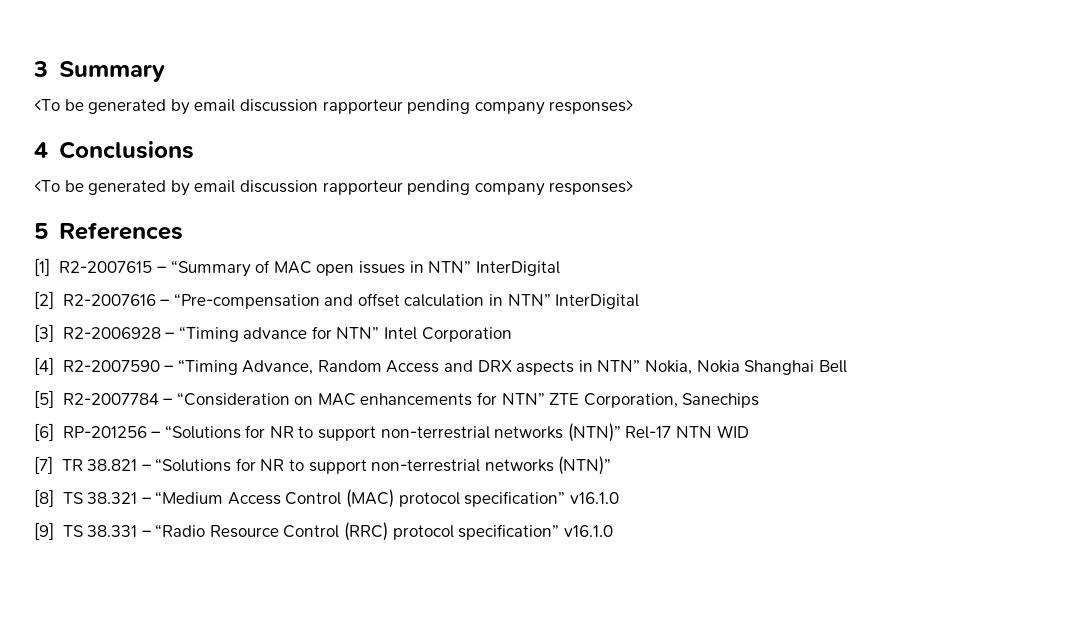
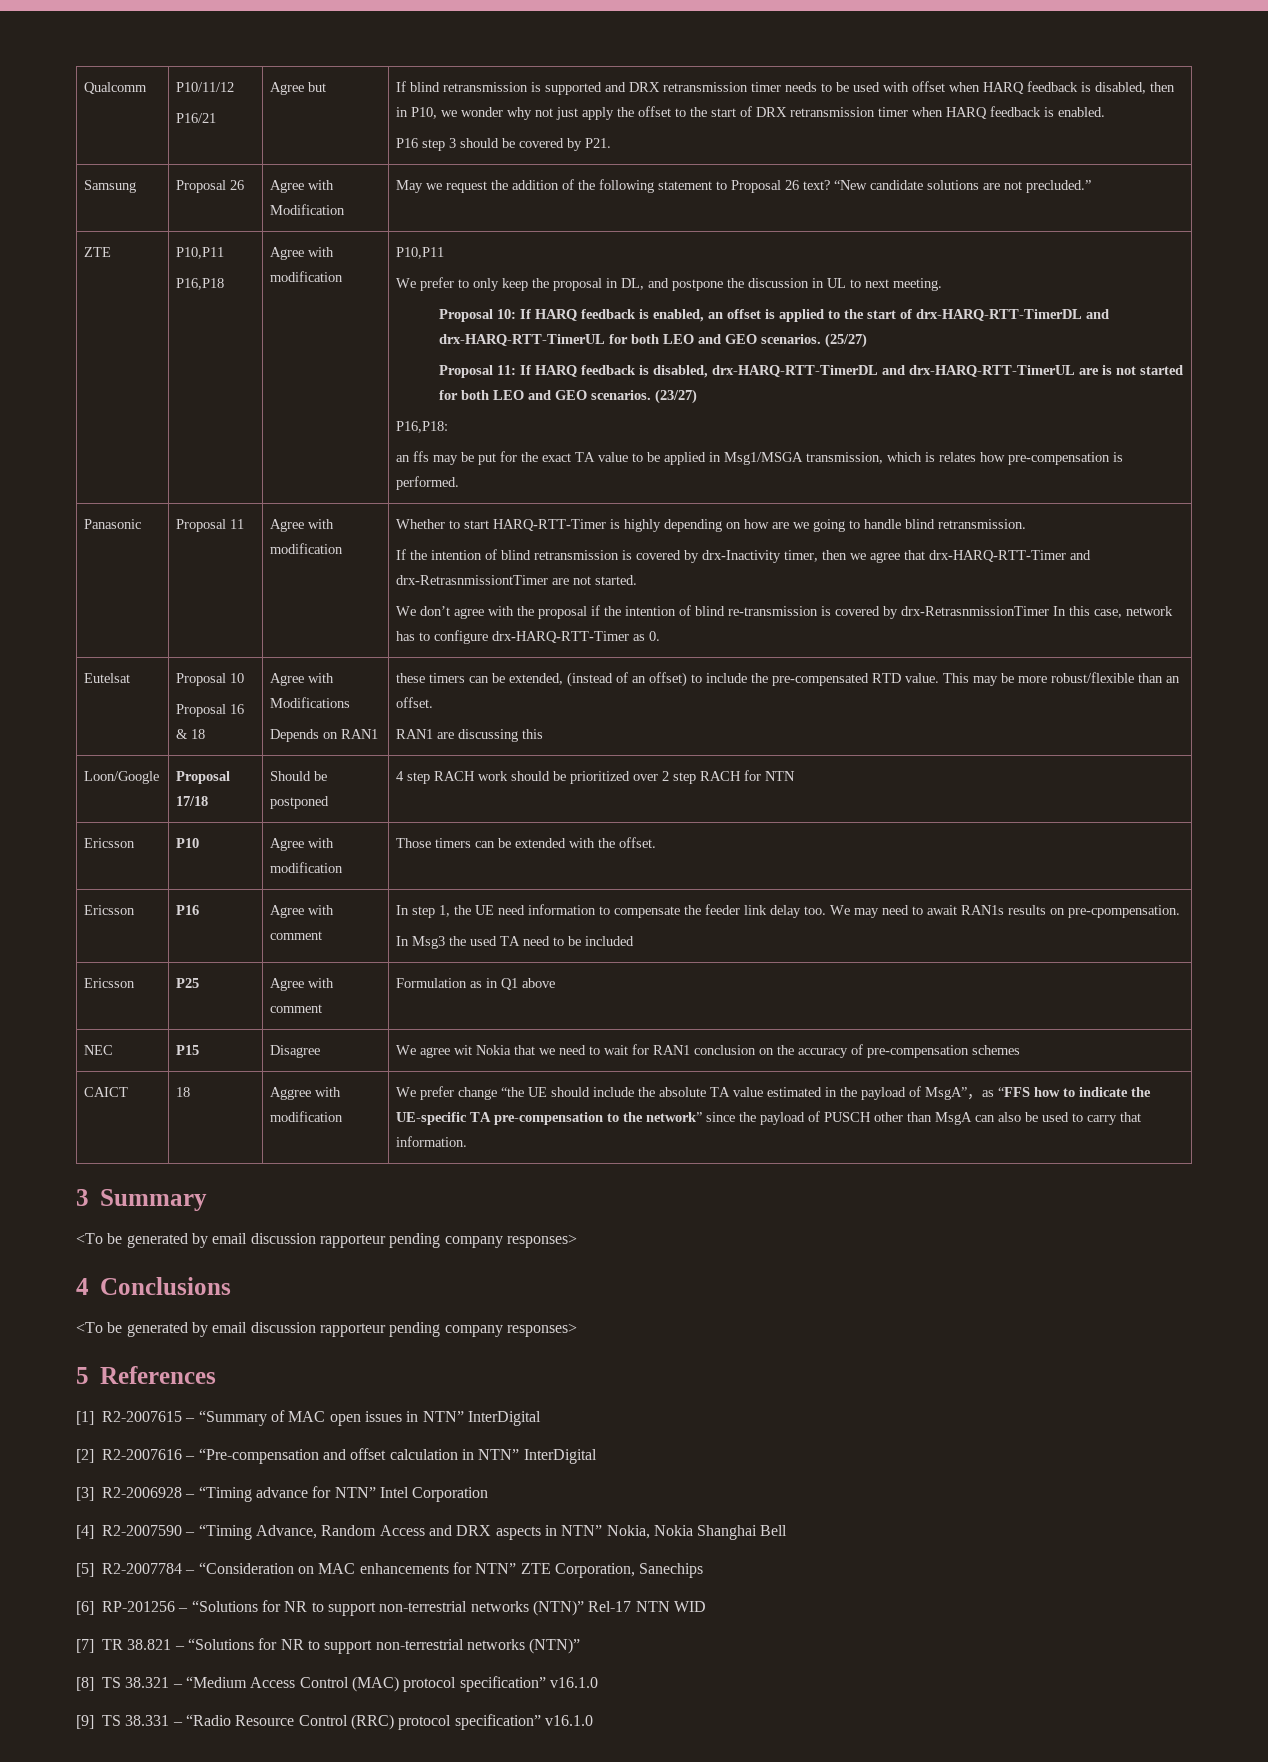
+ Qualcomm | P10/11/12
+ P16/21 | Agree but | If blind retransmission is supported and DRX retransmission timer needs to be used with offset when HARQ feedback is disabled, then in P10, we wonder why not just apply the offset to the start of DRX retransmission timer when HARQ feedback is enabled.
+ P16 step 3 should be covered by P21.
+ Samsung | Proposal 26 | Agree with Modification | May we request the addition of the following statement to Proposal 26 text? “New candidate solutions are not precluded.”
+ ZTE | P10,P11
+ P16,P18 | Agree with modification | P10,P11
+ We prefer to only keep the proposal in DL, and postpone the discussion in UL to next meeting.
+ Proposal 10: If HARQ feedback is enabled, an offset is applied to the start of drx-HARQ-RTT-TimerDL and drx-HARQ-RTT-TimerUL for both LEO and GEO scenarios. (25/27)
+ Proposal 11: If HARQ feedback is disabled, drx-HARQ-RTT-TimerDL and drx-HARQ-RTT-TimerUL are is not started for both LEO and GEO scenarios. (23/27)
+ P16,P18:
+ an ffs may be put for the exact TA value to be applied in Msg1/MSGA transmission, which is relates how pre-compensation is performed.
+ Panasonic | Proposal 11 | Agree with modification | Whether to start HARQ-RTT-Timer is highly depending on how are we going to handle blind retransmission.
+ If the intention of blind retransmission is covered by drx-Inactivity timer, then we agree that drx-HARQ-RTT-Timer and drx-RetrasnmissiontTimer are not started.
+ We don’t agree with the proposal if the intention of blind re-transmission is covered by drx-RetrasnmissionTimer In this case, network has to configure drx-HARQ-RTT-Timer as 0.
+ Eutelsat | Proposal 10
+ Proposal 16 & 18 | Agree with Modifications
+ Depends on RAN1 | these timers can be extended, (instead of an offset) to include the pre-compensated RTD value. This may be more robust/flexible than an offset.
+ RAN1 are discussing this
+ Loon/Google | Proposal 17/18 | Should be postponed | 4 step RACH work should be prioritized over 2 step RACH for NTN
+ Ericsson | P10 | Agree with modification | Those timers can be extended with the offset.
+ Ericsson | P16 | Agree with comment | In step 1, the UE need information to compensate the feeder link delay too. We may need to await RAN1s results on pre-cpompensation.
+ In Msg3 the used TA need to be included
+ Ericsson | P25 | Agree with comment | Formulation as in Q1 above
+ NEC | P15 | Disagree | We agree wit Nokia that we need to wait for RAN1 conclusion on the accuracy of pre-compensation schemes
+ CAICT | 18 | Aggree with modification | We prefer change “the UE should include the absolute TA value estimated in the payload of MsgA”，as “FFS how to indicate the UE-specific TA pre-compensation to the network” since the payload of PUSCH other than MsgA can also be used to carry that information.

